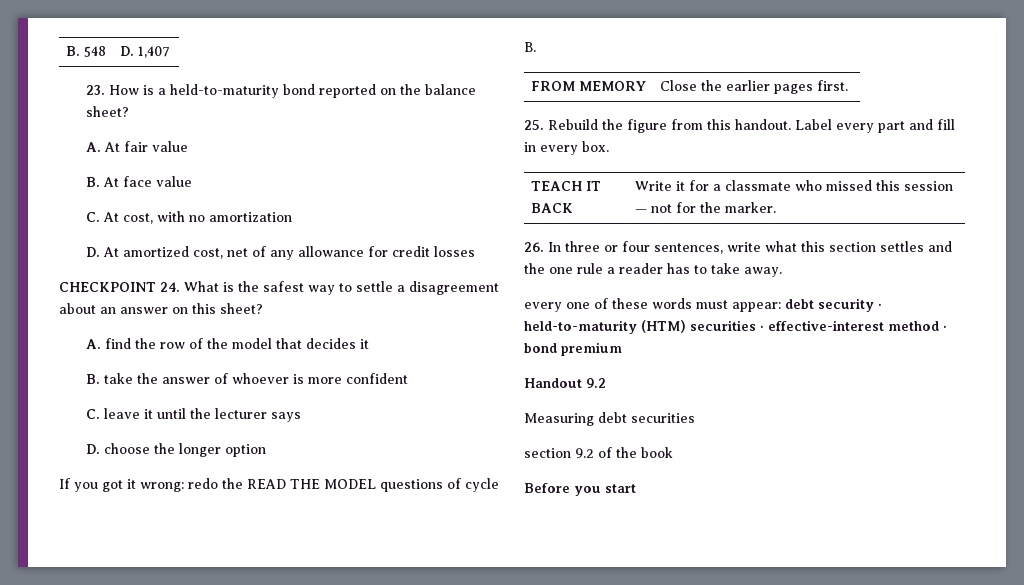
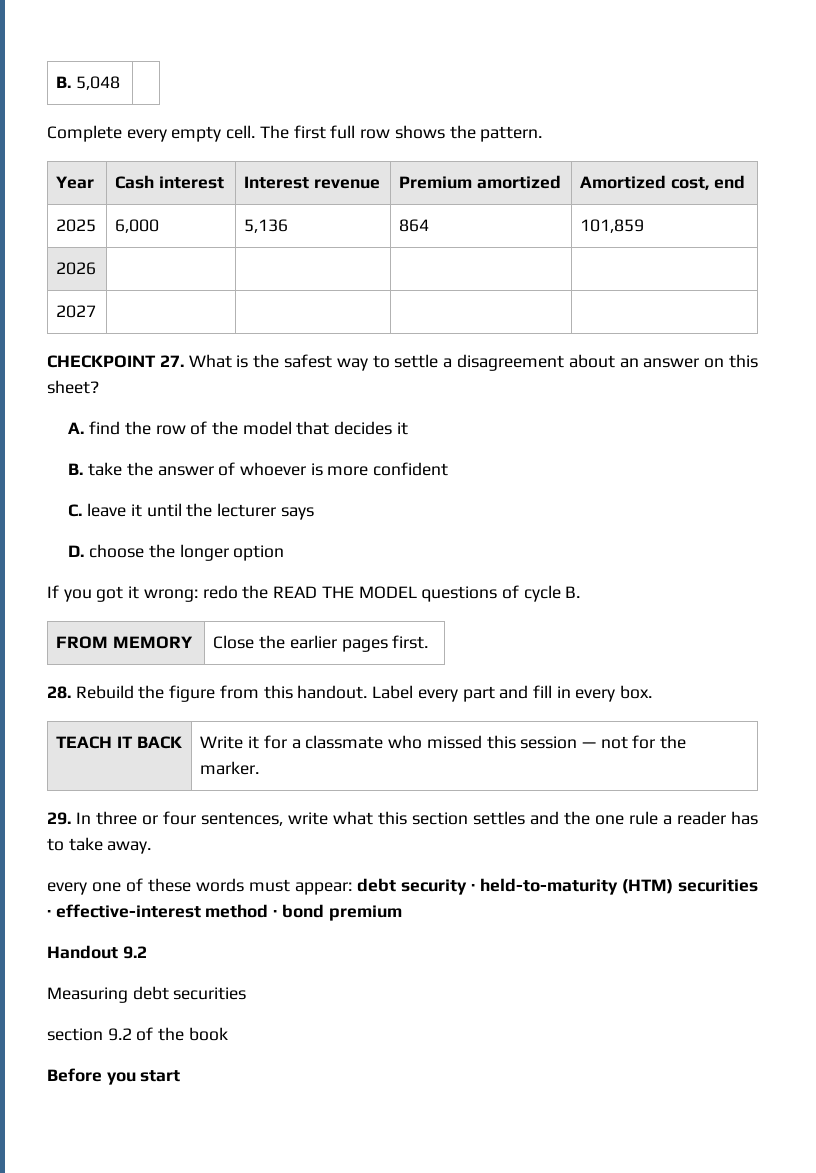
- B. 548 | D. 1,407
- 23. How is a held-to-maturity bond reported on the balance sheet?
- A. At fair value
- B. At face value
- C. At cost, with no amortization
- D. At amortized cost, net of any allowance for credit losses
+ B. 5,048 |
+ Complete every empty cell. The first full row shows the pattern.
+ Year | Cash interest | Interest revenue | Premium amortized | Amortized cost, end
+ 2025 | 6,000 | 5,136 | 864 | 101,859
+ 2026 | | | |
+ 2027 | | | |
- CHECKPOINT 24. What is the safest way to settle a disagreement about an answer on this sheet?
+ CHECKPOINT 27. What is the safest way to settle a disagreement about an answer on this sheet?
- 25. Rebuild the figure from this handout.
+ 28. Rebuild the figure from this handout.
- 26. In three or four sentences, write what this section settles and the one rule a reader has to take away.
+ 29. In three or four sentences, write what this section settles and the one rule a reader has to take away.

